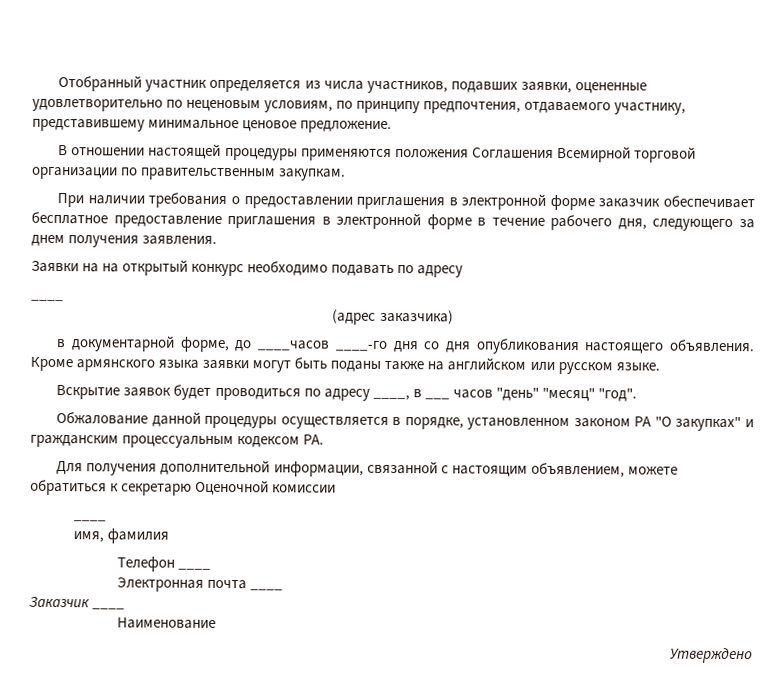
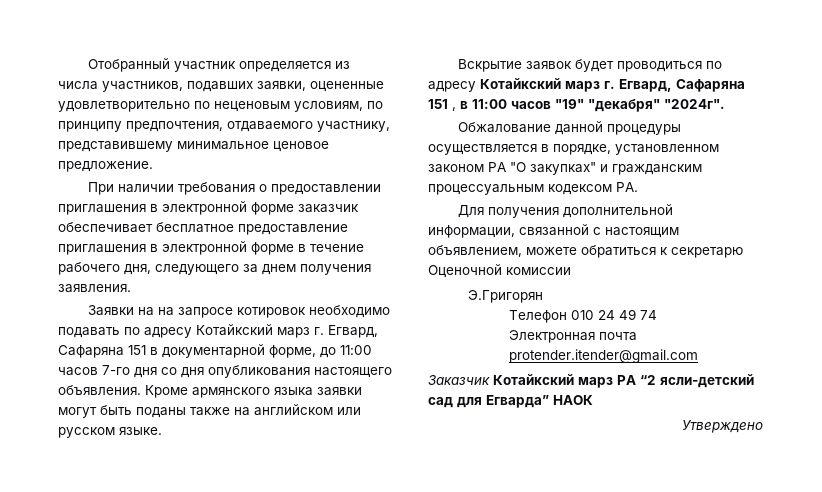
- В отношении настоящей процедуры применяются положения Соглашения Всемирной торговой организации по правительственным закупкам.
- Заявки на на открытый конкурс необходимо подавать по адресу
- ____
- (адрес заказчика)
- в документарной форме, до ____часов ____-го дня со дня опубликования настоящего объявления.
+ Заявки на на запросе котировок необходимо подавать по адресу Котайкский марз г. Егвард, Сафаряна 151 в документарной форме, до 11:00 часов 7-го дня со дня опубликования настоящего объявления.
- Вскрытие заявок будет проводиться по адресу ____, в ___ часов "день" "месяц" "год".
+ Вскрытие заявок будет проводиться по адресу Котайкский марз г. Егвард, Сафаряна 151 , в 11:00 часов "19" "декабря" "2024г".
  Для получения дополнительной информации, связанной с настоящим объявлением, можете обратиться к секретарю Оценочной комиссии
- ____
- имя, фамилия
- Телефон ____
+ Э.Григорян
+ Телефон 010 24 49 74
- Электронная почта ____
+ Электронная почта protender.itender@gmail.com
- Заказчик ____
- Наименование
+ Заказчик Котайкский марз РА “2 ясли-детский сад для Егварда” НАОК

